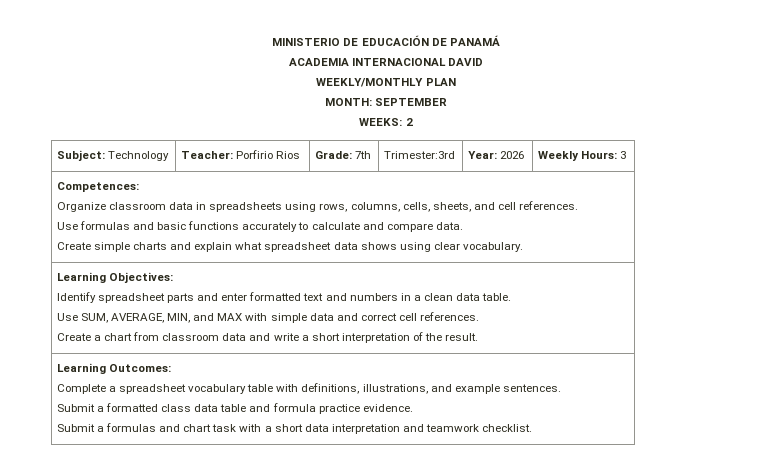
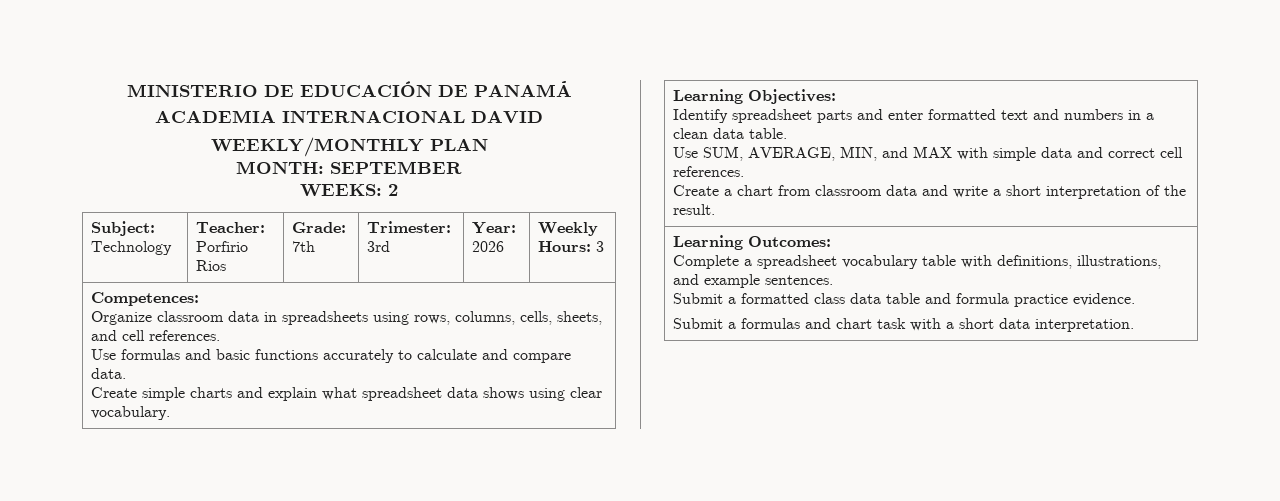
- Subject: Technology | Teacher: Porfirio Rios | Grade: 7th | Trimester:3rd | Year: 2026 | Weekly Hours: 3
+ Subject: Technology | Teacher: Porfirio Rios | Grade: 7th | Trimester: 3rd | Year: 2026 | Weekly Hours: 3
  Learning Outcomes:
  Complete a spreadsheet vocabulary table with definitions, illustrations, and example sentences.
  Submit a formatted class data table and formula practice evidence.
- Submit a formulas and chart task with a short data interpretation and teamwork checklist.
+ Submit a formulas and chart task with a short data interpretation.

